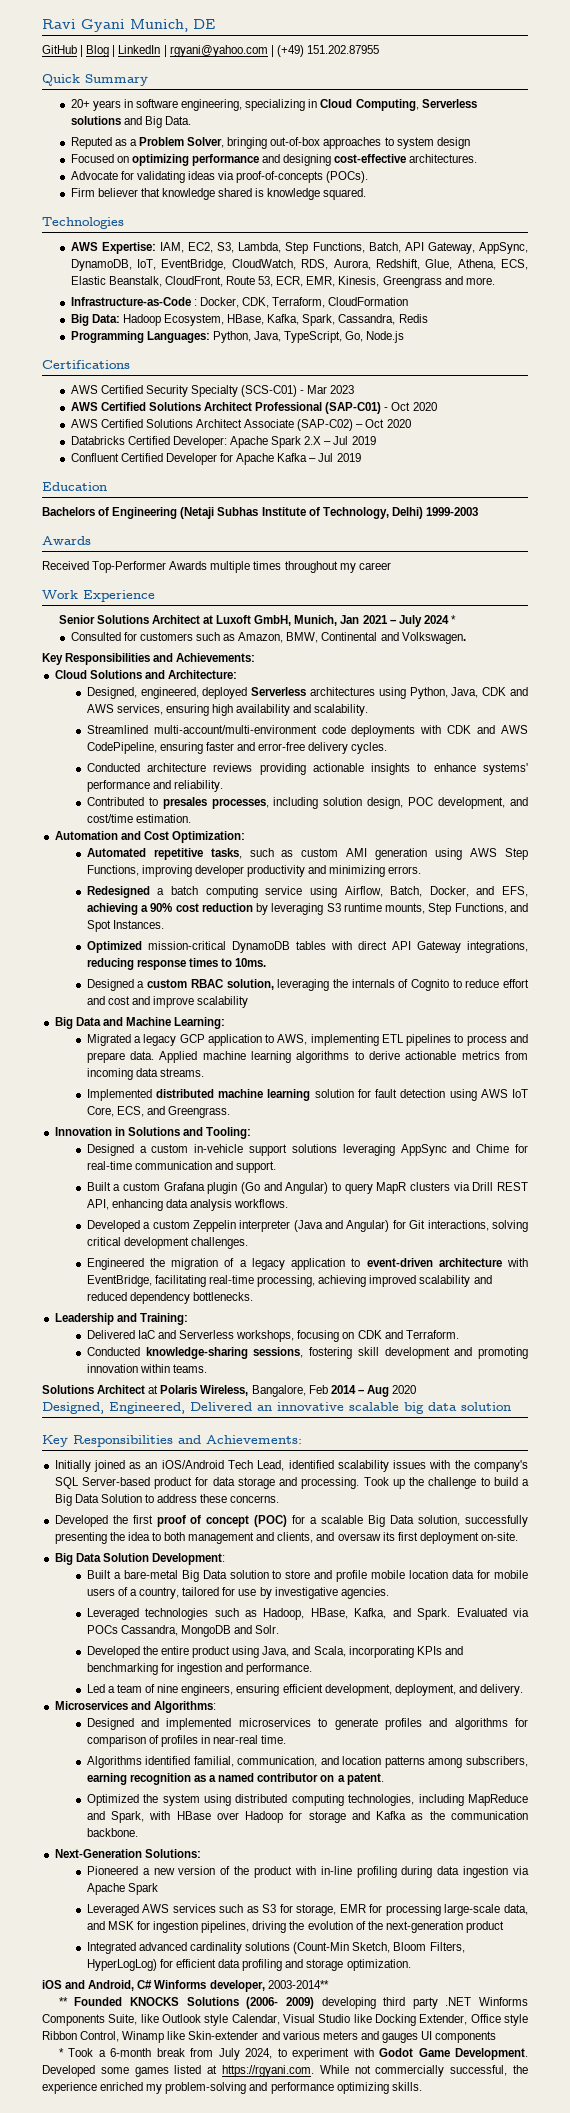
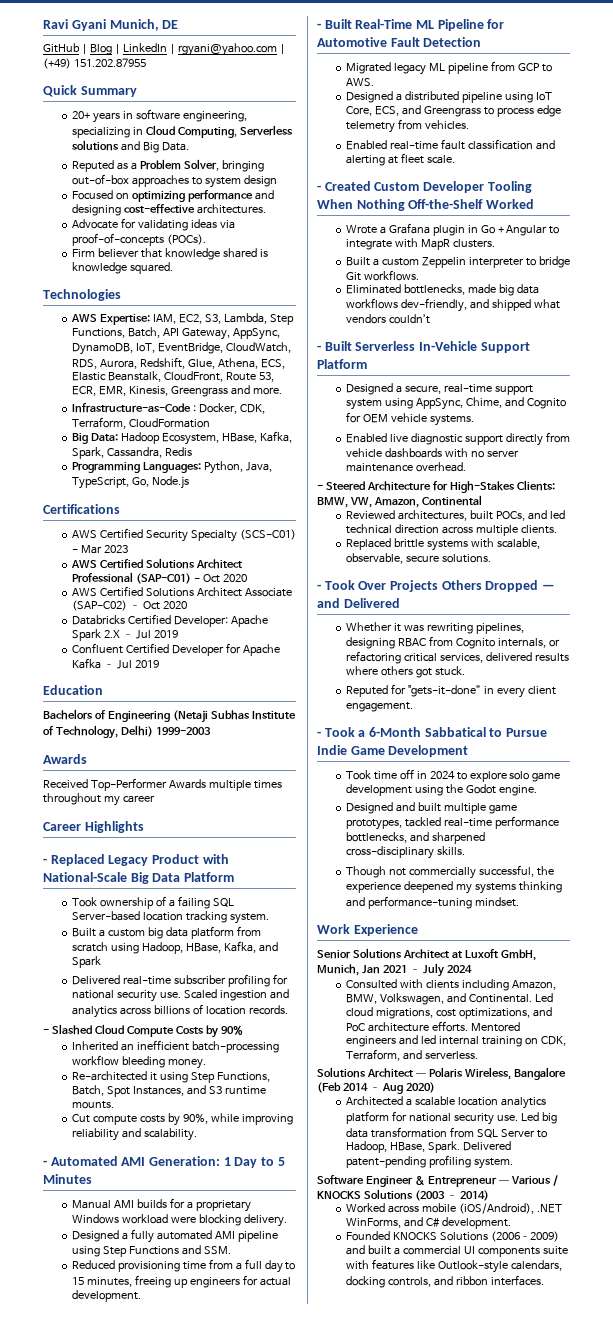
+ Career Highlights
+ - Replaced Legacy Product with National-Scale Big Data Platform
+ Took ownership of a failing SQL Server-based location tracking system.
+ Built a custom big data platform from scratch using Hadoop, HBase, Kafka, and Spark
+ Delivered real-time subscriber profiling for national security use. Scaled ingestion and analytics across billions of location records.
+ - Slashed Cloud Compute Costs by 90%
+ Inherited an inefficient batch-processing workflow bleeding money.
+ Re-architected it using Step Functions, Batch, Spot Instances, and S3 runtime mounts.
+ Cut compute costs by 90%, while improving reliability and scalability.
+ - Automated AMI Generation: 1 Day to 5 Minutes
+ Manual AMI builds for a proprietary Windows workload were blocking delivery.
+ Designed a fully automated AMI pipeline using Step Functions and SSM.
+ Reduced provisioning time from a full day to 15 minutes, freeing up engineers for actual development.
+ - Built Real-Time ML Pipeline for Automotive Fault Detection
+ Migrated legacy ML pipeline from GCP to AWS.
+ Designed a distributed pipeline using IoT Core, ECS, and Greengrass to process edge telemetry from vehicles.
+ Enabled real-time fault classification and alerting at fleet scale.
+ - Created Custom Developer Tooling When Nothing Off-the-Shelf Worked
+ Wrote a Grafana plugin in Go + Angular to integrate with MapR clusters.
+ Built a custom Zeppelin interpreter to bridge Git workflows.
+ Eliminated bottlenecks, made big data workflows dev-friendly, and shipped what vendors couldn’t
+ - Built Serverless In-Vehicle Support Platform
+ Designed a secure, real-time support system using AppSync, Chime, and Cognito for OEM vehicle systems.
+ Enabled live diagnostic support directly from vehicle dashboards with no server maintenance overhead.
+ - Steered Architecture for High-Stakes Clients: BMW, VW, Amazon, Continental
+ Reviewed architectures, built POCs, and led technical direction across multiple clients.
+ Replaced brittle systems with scalable, observable, secure solutions.
+ - Took Over Projects Others Dropped — and Delivered
+ Whether it was rewriting pipelines, designing RBAC from Cognito internals, or refactoring critical services, delivered results where others got stuck.
+ Reputed for "gets-it-done” in every client engagement.
+ - Took a 6-Month Sabbatical to Pursue Indie Game Development
+ Took time off in 2024 to explore solo game development using the Godot engine.
+ Designed and built multiple game prototypes, tackled real-time performance bottlenecks, and sharpened cross-disciplinary skills.
+ Though not commercially successful, the experience deepened my systems thinking and performance-tuning mindset.
- Senior Solutions Architect at Luxoft GmbH, Munich, Jan 2021 – July 2024 *
+ Senior Solutions Architect at Luxoft GmbH, Munich, Jan 2021 – July 2024
- Consulted for customers such as Amazon, BMW, Continental and Volkswagen.
- Key Responsibilities and Achievements:
- Cloud Solutions and Architecture:
- Designed, engineered, deployed Serverless architectures using Python, Java, CDK and AWS services, ensuring high availability and scalability.
- Streamlined multi-account/multi-environment code deployments with CDK and AWS CodePipeline, ensuring faster and error-free delivery cycles.
- Conducted architecture reviews providing actionable insights to enhance systems' performance and reliability.
- Contributed to presales processes, including solution design, POC development, and cost/time estimation.
- Automation and Cost Optimization:
- Automated repetitive tasks, such as custom AMI generation using AWS Step Functions, improving developer productivity and minimizing errors.
- Redesigned a batch computing service using Airflow, Batch, Docker, and EFS, achieving a 90% cost reduction by leveraging S3 runtime mounts, Step Functions, and Spot Instances.
- Optimized mission-critical DynamoDB tables with direct API Gateway integrations, reducing response times to 10ms.
- Designed a custom RBAC solution, leveraging the internals of Cognito to reduce effort and cost and improve scalability
- Big Data and Machine Learning:
- Migrated a legacy GCP application to AWS, implementing ETL pipelines to process and prepare data. Applied machine learning algorithms to derive actionable metrics from incoming data streams.
- Implemented distributed machine learning solution for fault detection using AWS IoT Core, ECS, and Greengrass.
- Innovation in Solutions and Tooling:
- Designed a custom in-vehicle support solutions leveraging AppSync and Chime for real-time communication and support.
- Built a custom Grafana plugin (Go and Angular) to query MapR clusters via Drill REST API, enhancing data analysis workflows.
- Developed a custom Zeppelin interpreter (Java and Angular) for Git interactions, solving critical development challenges.
- Engineered the migration of a legacy application to event-driven architecture with EventBridge, facilitating real-time processing, achieving improved scalability and reduced dependency bottlenecks.
- Leadership and Training:
- Delivered IaC and Serverless workshops, focusing on CDK and Terraform.
- Conducted knowledge-sharing sessions, fostering skill development and promoting innovation within teams.
- Solutions Architect at Polaris Wireless, Bangalore, Feb 2014 – Aug 2020
- Designed, Engineered, Delivered an innovative scalable big data solution
- Key Responsibilities and Achievements:
- Initially joined as an iOS/Android Tech Lead, identified scalability issues with the company's SQL Server-based product for data storage and processing. Took up the challenge to build a Big Data Solution to address these concerns.
- Developed the first proof of concept (POC) for a scalable Big Data solution, successfully presenting the idea to both management and clients, and oversaw its first deployment on-site.
- Big Data Solution Development:
- Built a bare-metal Big Data solution to store and profile mobile location data for mobile users of a country, tailored for use by investigative agencies.
- Leveraged technologies such as Hadoop, HBase, Kafka, and Spark. Evaluated via POCs Cassandra, MongoDB and Solr.
- Developed the entire product using Java, and Scala, incorporating KPIs and benchmarking for ingestion and performance.
- Led a team of nine engineers, ensuring efficient development, deployment, and delivery.
- Microservices and Algorithms:
- Designed and implemented microservices to generate profiles and algorithms for comparison of profiles in near-real time.
- Algorithms identified familial, communication, and location patterns among subscribers, earning recognition as a named contributor on a patent.
- Optimized the system using distributed computing technologies, including MapReduce and Spark, with HBase over Hadoop for storage and Kafka as the communication backbone.
- Next-Generation Solutions:
- Pioneered a new version of the product with in-line profiling during data ingestion via Apache Spark
- Leveraged AWS services such as S3 for storage, EMR for processing large-scale data, and MSK for ingestion pipelines, driving the evolution of the next-generation product
- Integrated advanced cardinality solutions (Count-Min Sketch, Bloom Filters, HyperLogLog) for efficient data profiling and storage optimization.
- iOS and Android, C# Winforms developer, 2003-2014**
- ** Founded KNOCKS Solutions (2006- 2009) developing third party .NET Winforms Components Suite, like Outlook style Calendar, Visual Studio like Docking Extender, Office style Ribbon Control, Winamp like Skin-extender and various meters and gauges UI components
- * Took a 6-month break from July 2024, to experiment with Godot Game Development. Developed some games listed at https://rgyani.com. While not commercially successful, the experience enriched my problem-solving and performance optimizing skills.
+ Consulted with clients including Amazon, BMW, Volkswagen, and Continental. Led cloud migrations, cost optimizations, and PoC architecture efforts. Mentored engineers and led internal training on CDK, Terraform, and serverless.
+ Solutions Architect — Polaris Wireless, Bangalore (Feb 2014 – Aug 2020)
+ Architected a scalable location analytics platform for national security use. Led big data transformation from SQL Server to Hadoop, HBase, Spark. Delivered patent-pending profiling system.
+ Software Engineer & Entrepreneur — Various / KNOCKS Solutions (2003 – 2014)
+ Worked across mobile (iOS/Android), .NET WinForms, and C# development.
+ Founded KNOCKS Solutions (2006–2009) and built a commercial UI components suite with features like Outlook-style calendars, docking controls, and ribbon interfaces.

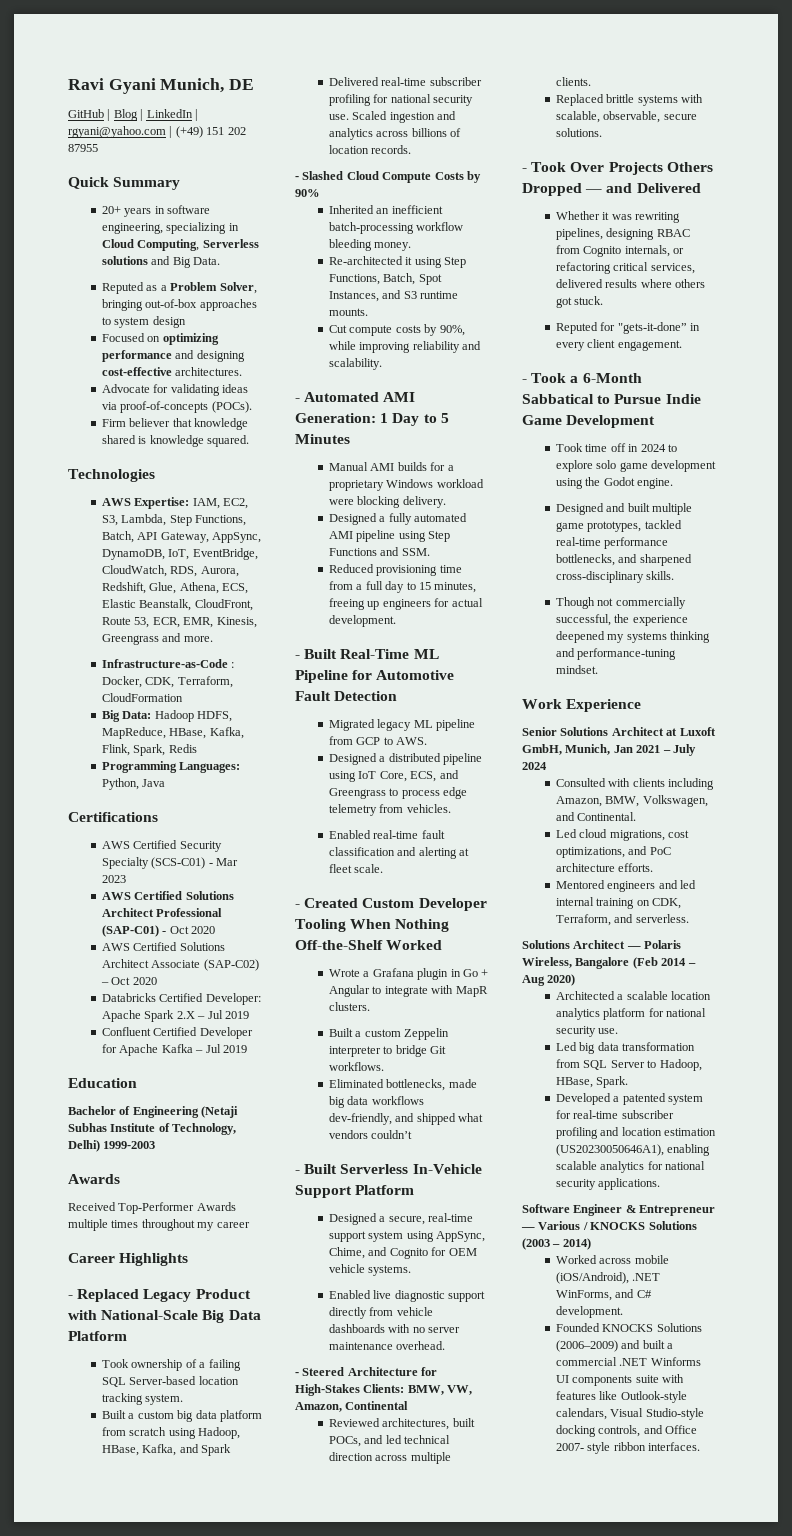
- GitHub | Blog | LinkedIn | rgyani@yahoo.com | (+49) 151.202.87955
+ GitHub | Blog | LinkedIn | rgyani@yahoo.com | (+49) 151 202 87955
- Big Data: Hadoop Ecosystem, HBase, Kafka, Spark, Cassandra, Redis
+ Big Data: Hadoop HDFS, MapReduce, HBase, Kafka, Flink, Spark, Redis
- Programming Languages: Python, Java, TypeScript, Go, Node.js
+ Programming Languages: Python, Java
- Bachelors of Engineering (Netaji Subhas Institute of Technology, Delhi) 1999-2003
+ Bachelor of Engineering (Netaji Subhas Institute of Technology, Delhi) 1999-2003
- Consulted with clients including Amazon, BMW, Volkswagen, and Continental. Led cloud migrations, cost optimizations, and PoC architecture efforts. Mentored engineers and led internal training on CDK, Terraform, and serverless.
+ Consulted with clients including Amazon, BMW, Volkswagen, and Continental.
+ Led cloud migrations, cost optimizations, and PoC architecture efforts.
+ Mentored engineers and led internal training on CDK, Terraform, and serverless.
- Architected a scalable location analytics platform for national security use. Led big data transformation from SQL Server to Hadoop, HBase, Spark. Delivered patent-pending profiling system.
+ Architected a scalable location analytics platform for national security use.
+ Led big data transformation from SQL Server to Hadoop, HBase, Spark.
+ Developed a patented system for real-time subscriber profiling and location estimation (US20230050646A1), enabling scalable analytics for national security applications.
- Founded KNOCKS Solutions (2006–2009) and built a commercial UI components suite with features like Outlook-style calendars, docking controls, and ribbon interfaces.
+ Founded KNOCKS Solutions (2006–2009) and built a commercial .NET Winforms UI components suite with features like Outlook-style calendars, Visual Studio-style docking controls, and Office 2007- style ribbon interfaces.

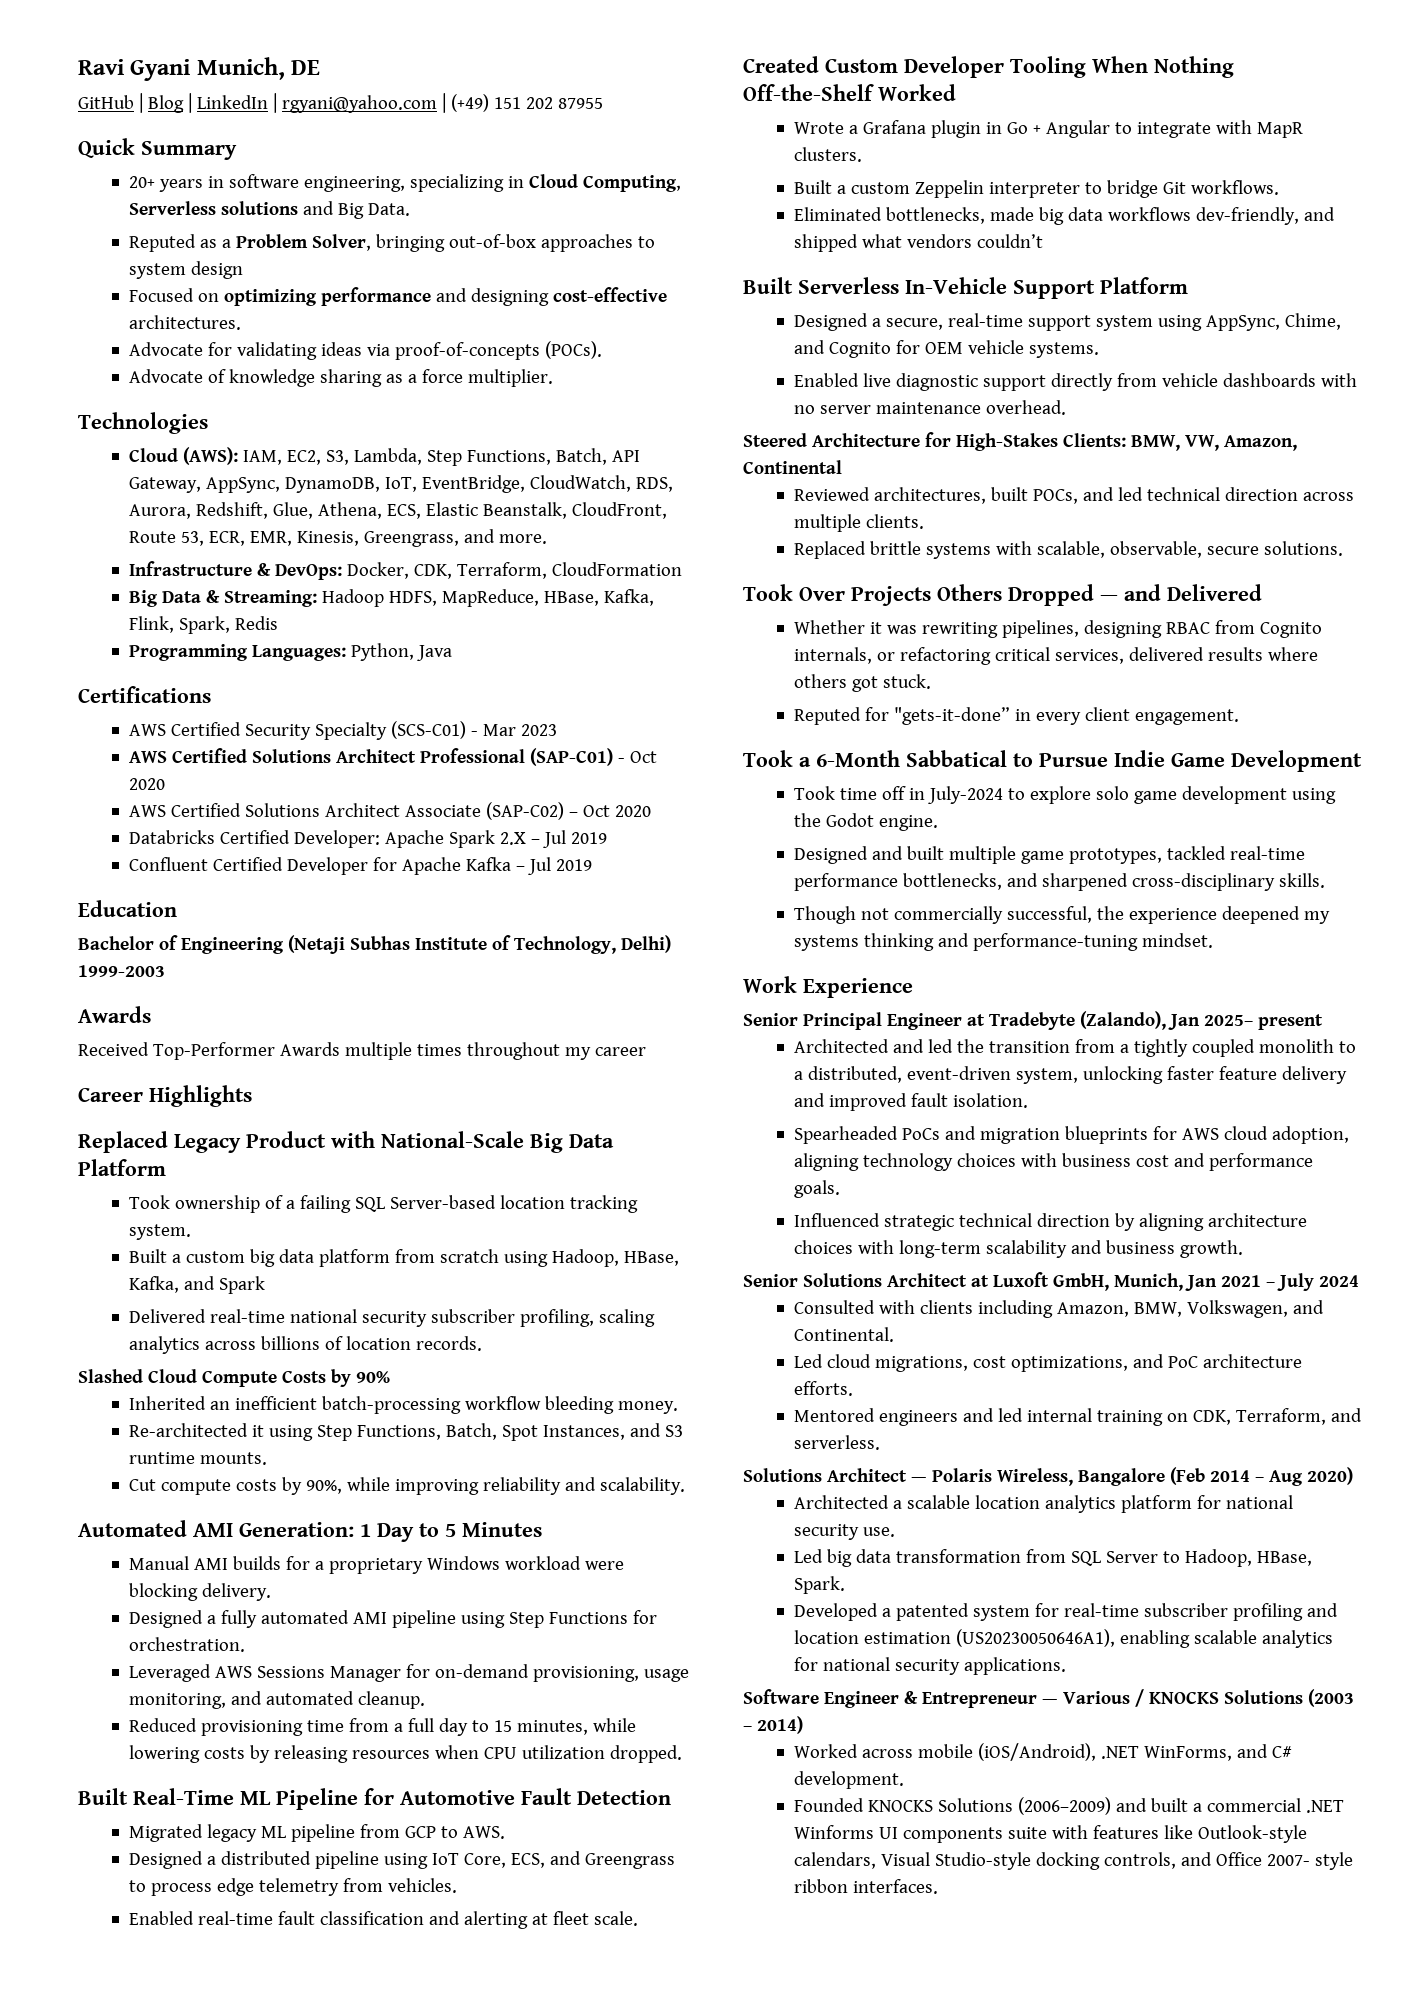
- Firm believer that knowledge shared is knowledge squared.
+ Advocate of knowledge sharing as a force multiplier.
- AWS Expertise: IAM, EC2, S3, Lambda, Step Functions, Batch, API Gateway, AppSync, DynamoDB, IoT, EventBridge, CloudWatch, RDS, Aurora, Redshift, Glue, Athena, ECS, Elastic Beanstalk, CloudFront, Route 53, ECR, EMR, Kinesis, Greengrass and more.
+ Cloud (AWS): IAM, EC2, S3, Lambda, Step Functions, Batch, API Gateway, AppSync, DynamoDB, IoT, EventBridge, CloudWatch, RDS, Aurora, Redshift, Glue, Athena, ECS, Elastic Beanstalk, CloudFront, Route 53, ECR, EMR, Kinesis, Greengrass, and more.
- Infrastructure-as-Code : Docker, CDK, Terraform, CloudFormation
+ Infrastructure & DevOps: Docker, CDK, Terraform, CloudFormation
- Big Data: Hadoop HDFS, MapReduce, HBase, Kafka, Flink, Spark, Redis
+ Big Data & Streaming: Hadoop HDFS, MapReduce, HBase, Kafka, Flink, Spark, Redis
- - Replaced Legacy Product with National-Scale Big Data Platform
+ Replaced Legacy Product with National-Scale Big Data Platform
- Delivered real-time subscriber profiling for national security use. Scaled ingestion and analytics across billions of location records.
+ Delivered real-time national security subscriber profiling, scaling analytics across billions of location records.
- - Slashed Cloud Compute Costs by 90%
+ Slashed Cloud Compute Costs by 90%
- - Automated AMI Generation: 1 Day to 5 Minutes
+ Automated AMI Generation: 1 Day to 5 Minutes
- Designed a fully automated AMI pipeline using Step Functions and SSM.
+ Designed a fully automated AMI pipeline using Step Functions for orchestration.
+ Leveraged AWS Sessions Manager for on-demand provisioning, usage monitoring, and automated cleanup.
- Reduced provisioning time from a full day to 15 minutes, freeing up engineers for actual development.
- - Built Real-Time ML Pipeline for Automotive Fault Detection
+ Reduced provisioning time from a full day to 15 minutes, while lowering costs by releasing resources when CPU utilization dropped.
+ Built Real-Time ML Pipeline for Automotive Fault Detection
- - Created Custom Developer Tooling When Nothing Off-the-Shelf Worked
+ Created Custom Developer Tooling When Nothing Off-the-Shelf Worked
- - Built Serverless In-Vehicle Support Platform
+ Built Serverless In-Vehicle Support Platform
- - Steered Architecture for High-Stakes Clients: BMW, VW, Amazon, Continental
+ Steered Architecture for High-Stakes Clients: BMW, VW, Amazon, Continental
- - Took Over Projects Others Dropped — and Delivered
+ Took Over Projects Others Dropped — and Delivered
- - Took a 6-Month Sabbatical to Pursue Indie Game Development
+ Took a 6-Month Sabbatical to Pursue Indie Game Development
- Took time off in 2024 to explore solo game development using the Godot engine.
+ Took time off in July-2024 to explore solo game development using the Godot engine.
+ Senior Principal Engineer at Tradebyte (Zalando), Jan 2025– present
+ Architected and led the transition from a tightly coupled monolith to a distributed, event-driven system, unlocking faster feature delivery and improved fault isolation.
+ Spearheaded PoCs and migration blueprints for AWS cloud adoption, aligning technology choices with business cost and performance goals.
+ Influenced strategic technical direction by aligning architecture choices with long-term scalability and business growth.

